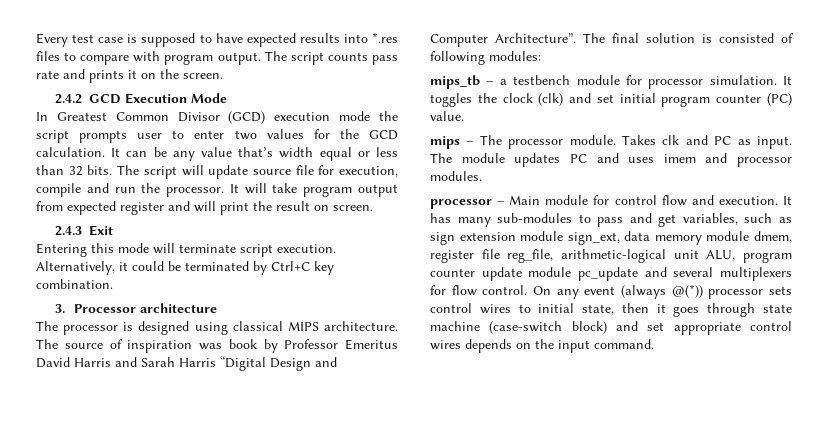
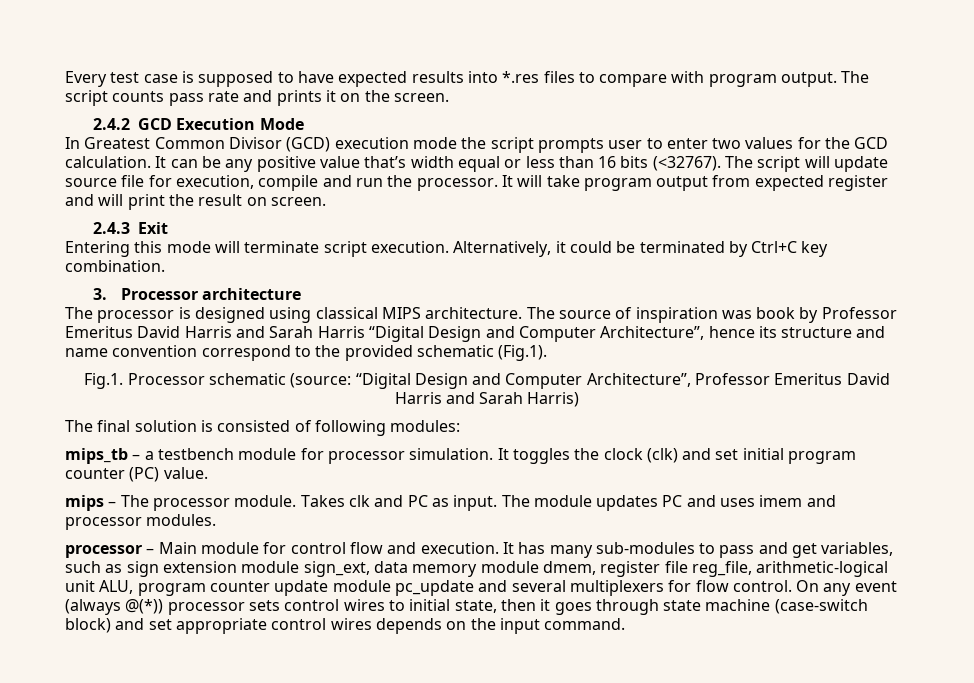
- It can be any value that’s width equal or less than 32 bits.
+ It can be any positive value that’s width equal or less than 16 bits (<32767).
- The source of inspiration was book by Professor Emeritus David Harris and Sarah Harris “Digital Design and Computer Architecture”. The final solution is consisted of following modules:
+ The source of inspiration was book by Professor Emeritus David Harris and Sarah Harris “Digital Design and Computer Architecture”, hence its structure and name convention correspond to the provided schematic (Fig.1).
+ Fig.1. Processor schematic (source: “Digital Design and Computer Architecture”, Professor Emeritus David Harris and Sarah Harris)
+ The final solution is consisted of following modules:

